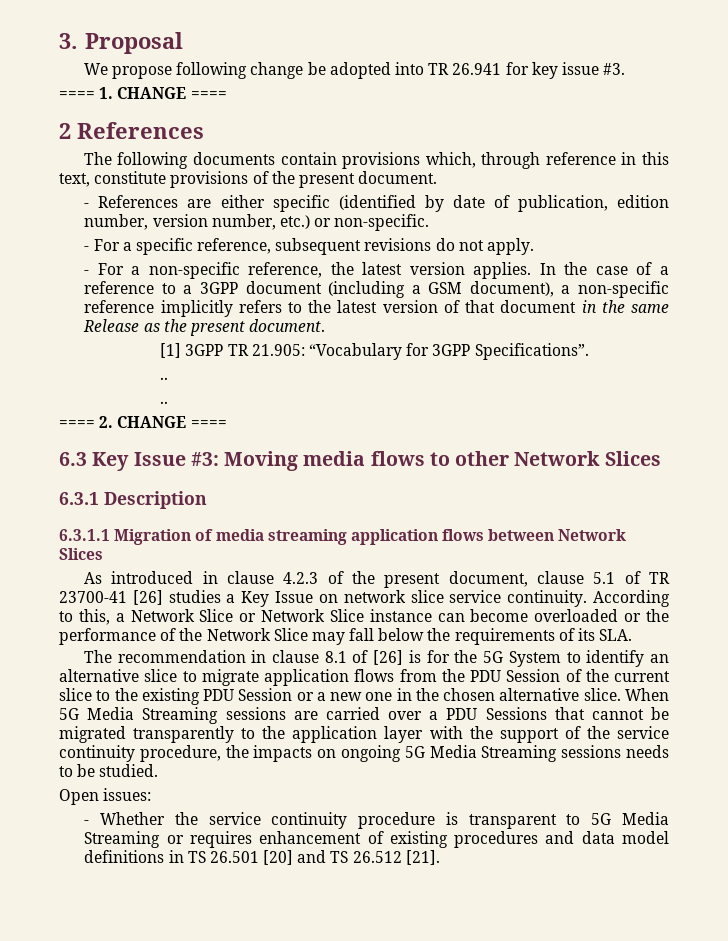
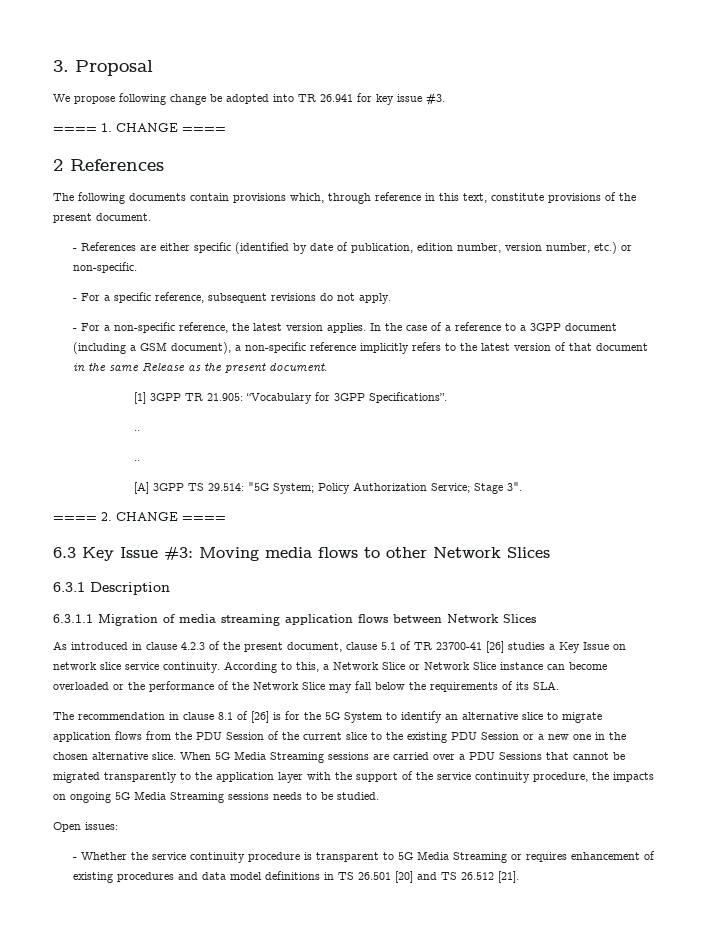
+ [A] 3GPP TS 29.514: "5G System; Policy Authorization Service; Stage 3".

